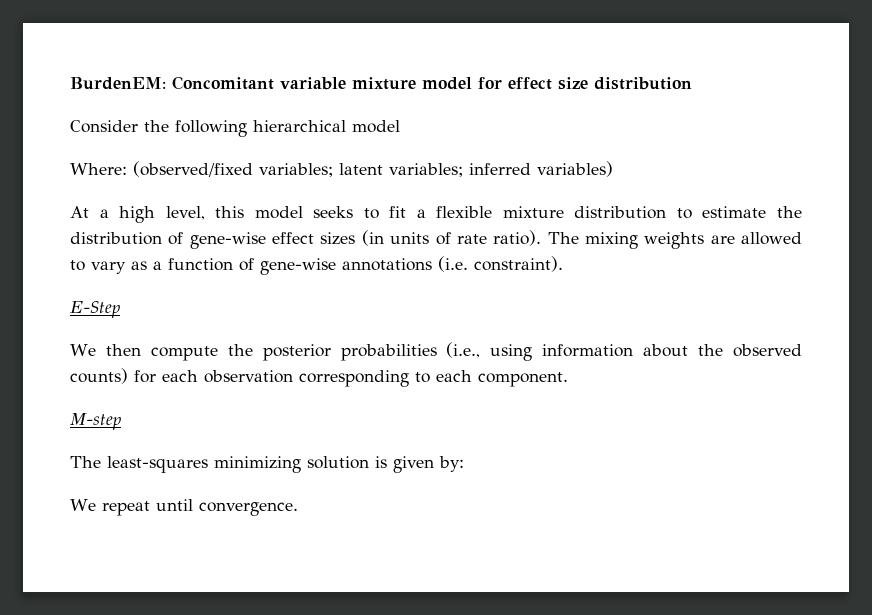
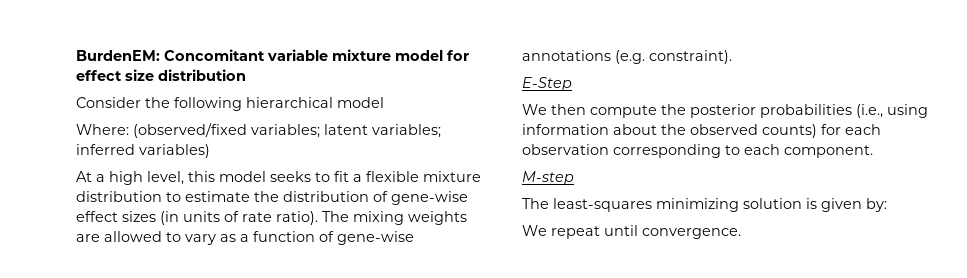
- The mixing weights are allowed to vary as a function of gene-wise annotations (i.e. constraint).
+ The mixing weights are allowed to vary as a function of gene-wise annotations (e.g. constraint).

